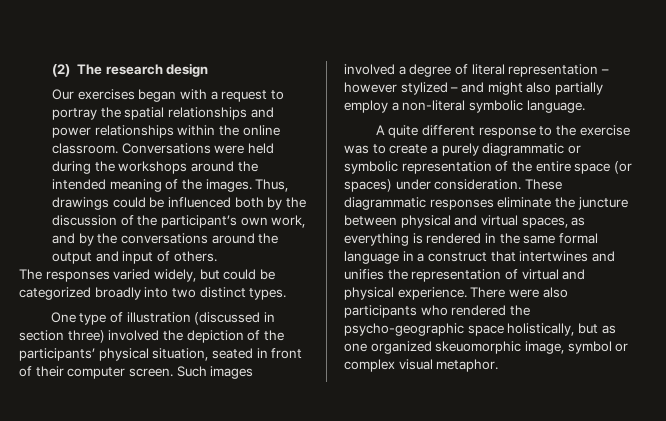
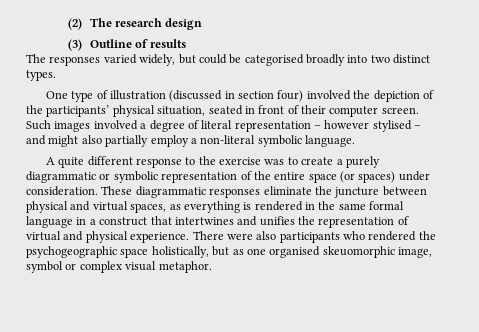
- Our exercises began with a request to portray the spatial relationships and power relationships within the online classroom. Conversations were held during the workshops around the intended meaning of the images. Thus, drawings could be influenced both by the discussion of the participant’s own work, and by the conversations around the output and input of others.
+ (3) Outline of results
- The responses varied widely, but could be categorized broadly into two distinct types.
+ The responses varied widely, but could be categorised broadly into two distinct types.
- One type of illustration (discussed in section three) involved the depiction of the participants’ physical situation, seated in front of their computer screen.
+ One type of illustration (discussed in section four) involved the depiction of the participants’ physical situation, seated in front of their computer screen.
- Such images involved a degree of literal representation – however stylized – and might also partially employ a non-literal symbolic language.
+ Such images involved a degree of literal representation – however stylised – and might also partially employ a non-literal symbolic language.
- There were also participants who rendered the psycho-geographic space holistically, but as one organized skeuomorphic image, symbol or complex visual metaphor.
+ There were also participants who rendered the psychogeographic space holistically, but as one organised skeuomorphic image, symbol or complex visual metaphor.

